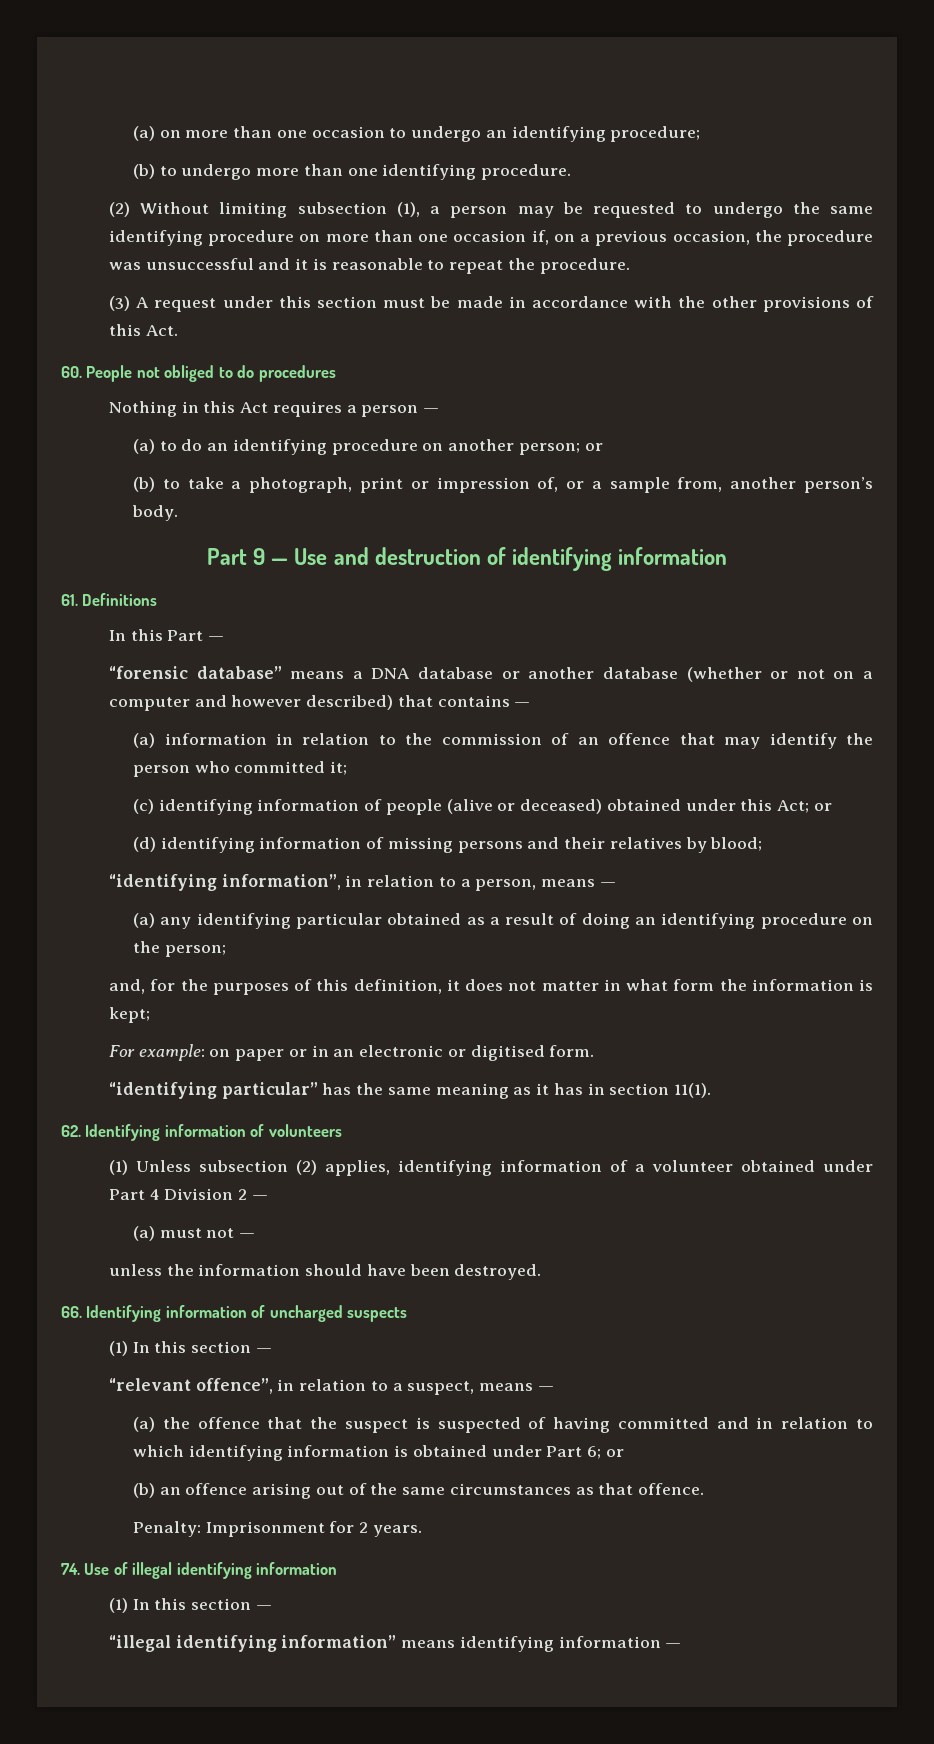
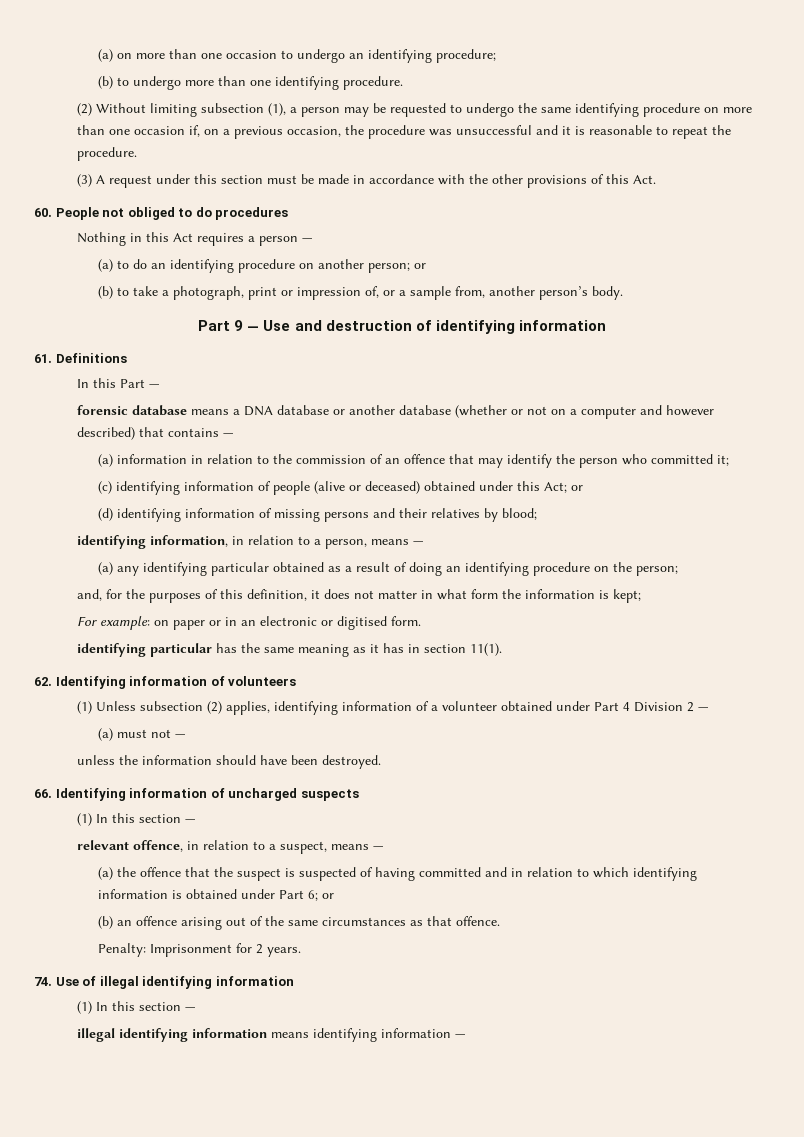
- “forensic database” means a DNA database or another database (whether or not on a computer and however described) that contains —
+ forensic database means a DNA database or another database (whether or not on a computer and however described) that contains —
- “identifying information”, in relation to a person, means —
+ identifying information, in relation to a person, means —
- “identifying particular” has the same meaning as it has in section 11(1).
+ identifying particular has the same meaning as it has in section 11(1).
- “relevant offence”, in relation to a suspect, means —
+ relevant offence, in relation to a suspect, means —
- “illegal identifying information” means identifying information —
+ illegal identifying information means identifying information —

